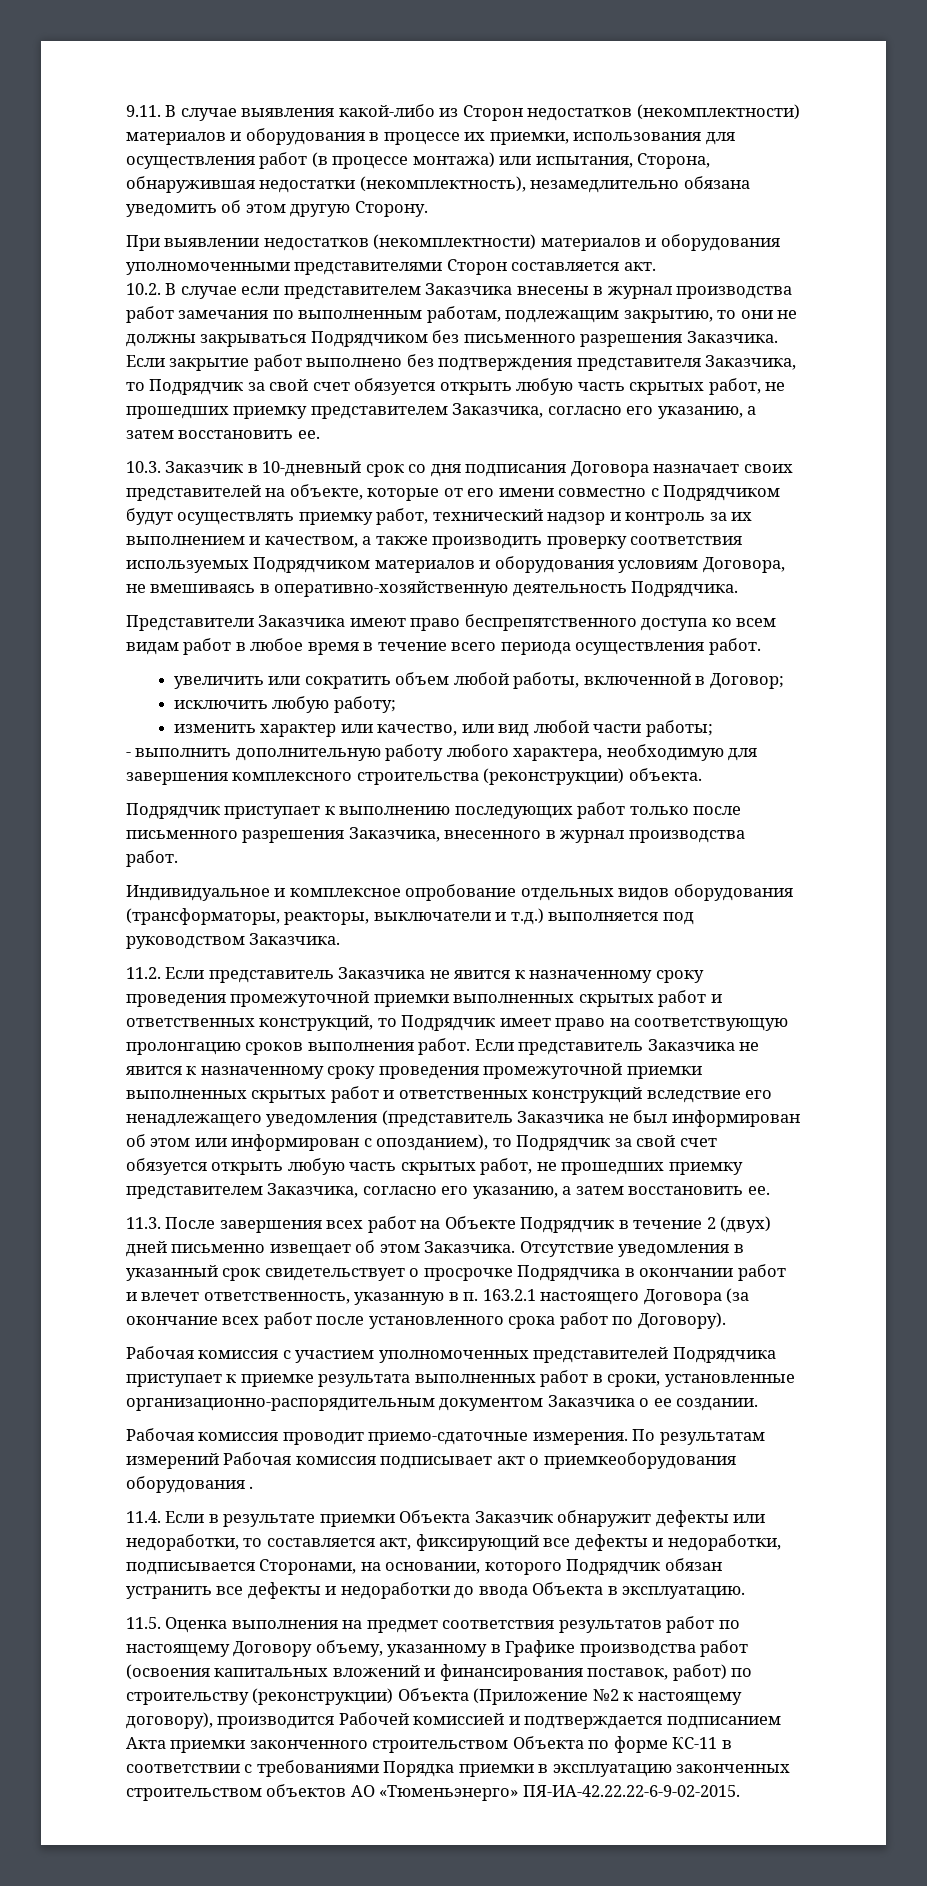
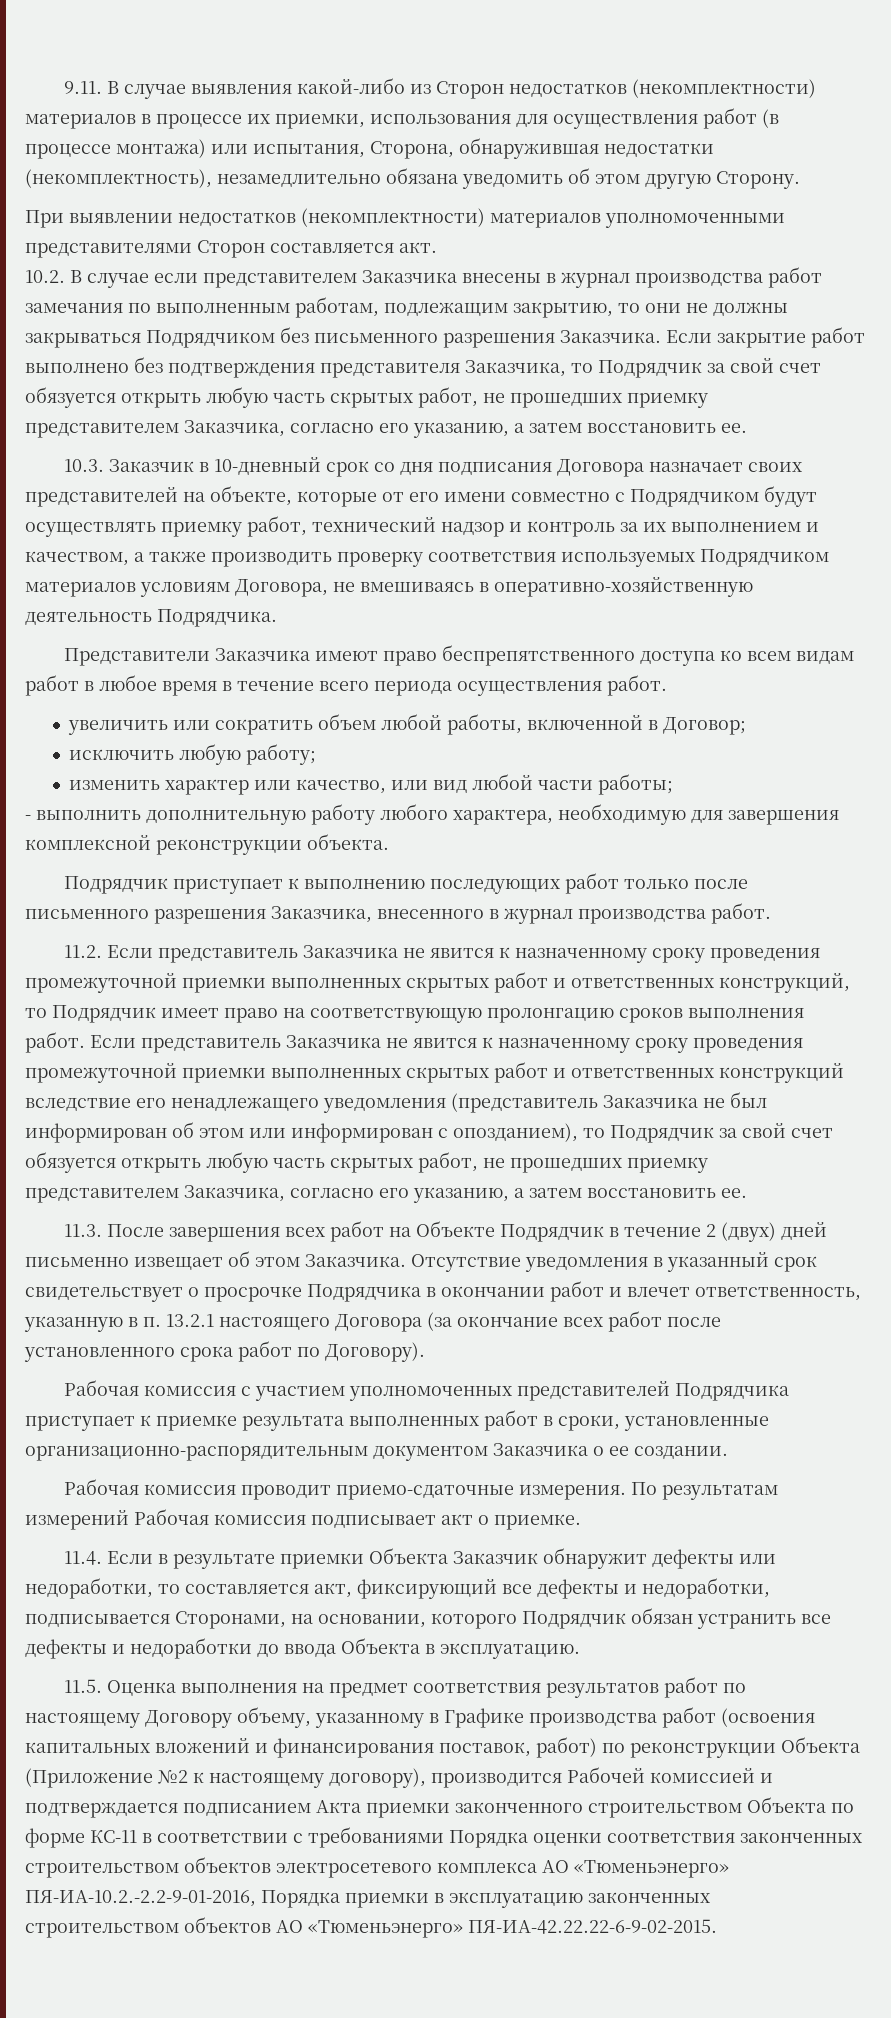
- 9.11. В случае выявления какой-либо из Сторон недостатков (некомплектности) материалов и оборудования в процессе их приемки, использования для осуществления работ (в процессе монтажа) или испытания, Сторона, обнаружившая недостатки (некомплектность), незамедлительно обязана уведомить об этом другую Сторону.
+ 9.11. В случае выявления какой-либо из Сторон недостатков (некомплектности) материалов в процессе их приемки, использования для осуществления работ (в процессе монтажа) или испытания, Сторона, обнаружившая недостатки (некомплектность), незамедлительно обязана уведомить об этом другую Сторону.
- При выявлении недостатков (некомплектности) материалов и оборудования уполномоченными представителями Сторон составляется акт.
+ При выявлении недостатков (некомплектности) материалов уполномоченными представителями Сторон составляется акт.
- 10.3. Заказчик в 10-дневный срок со дня подписания Договора назначает своих представителей на объекте, которые от его имени совместно с Подрядчиком будут осуществлять приемку работ, технический надзор и контроль за их выполнением и качеством, а также производить проверку соответствия используемых Подрядчиком материалов и оборудования условиям Договора, не вмешиваясь в оперативно-хозяйственную деятельность Подрядчика.
+ 10.3. Заказчик в 10-дневный срок со дня подписания Договора назначает своих представителей на объекте, которые от его имени совместно с Подрядчиком будут осуществлять приемку работ, технический надзор и контроль за их выполнением и качеством, а также производить проверку соответствия используемых Подрядчиком материалов условиям Договора, не вмешиваясь в оперативно-хозяйственную деятельность Подрядчика.
- - выполнить дополнительную работу любого характера, необходимую для завершения комплексного строительства (реконструкции) объекта.
+ - выполнить дополнительную работу любого характера, необходимую для завершения комплексной реконструкции объекта.
- Индивидуальное и комплексное опробование отдельных видов оборудования (трансформаторы, реакторы, выключатели и т.д.) выполняется под руководством Заказчика.
- Отсутствие уведомления в указанный срок свидетельствует о просрочке Подрядчика в окончании работ и влечет ответственность, указанную в п. 163.2.1 настоящего Договора (за окончание всех работ после установленного срока работ по Договору).
+ Отсутствие уведомления в указанный срок свидетельствует о просрочке Подрядчика в окончании работ и влечет ответственность, указанную в п. 13.2.1 настоящего Договора (за окончание всех работ после установленного срока работ по Договору).
- По результатам измерений Рабочая комиссия подписывает акт о приемкеоборудования оборудования .
+ По результатам измерений Рабочая комиссия подписывает акт о приемке.
- 11.5. Оценка выполнения на предмет соответствия результатов работ по настоящему Договору объему, указанному в Графике производства работ (освоения капитальных вложений и финансирования поставок, работ) по строительству (реконструкции) Объекта (Приложение №2 к настоящему договору), производится Рабочей комиссией и подтверждается подписанием Акта приемки законченного строительством Объекта по форме КС-11 в соответствии с требованиями Порядка приемки в эксплуатацию законченных строительством объектов АО «Тюменьэнерго» ПЯ-ИА-42.22.22-6-9-02-2015.
+ 11.5. Оценка выполнения на предмет соответствия результатов работ по настоящему Договору объему, указанному в Графике производства работ (освоения капитальных вложений и финансирования поставок, работ) по реконструкции Объекта (Приложение №2 к настоящему договору), производится Рабочей комиссией и подтверждается подписанием Акта приемки законченного строительством Объекта по форме КС-11 в соответствии с требованиями Порядка оценки соответствия законченных строительством объектов электросетевого комплекса АО «Тюменьэнерго» ПЯ-ИА-10.2.-2.2-9-01-2016, Порядка приемки в эксплуатацию законченных строительством объектов АО «Тюменьэнерго» ПЯ-ИА-42.22.22-6-9-02-2015.

